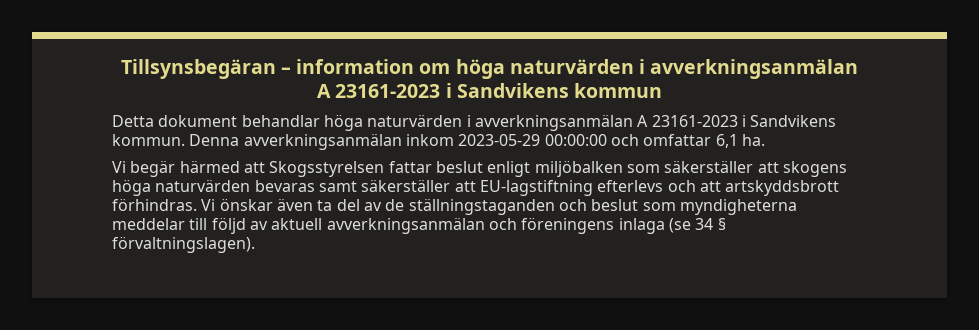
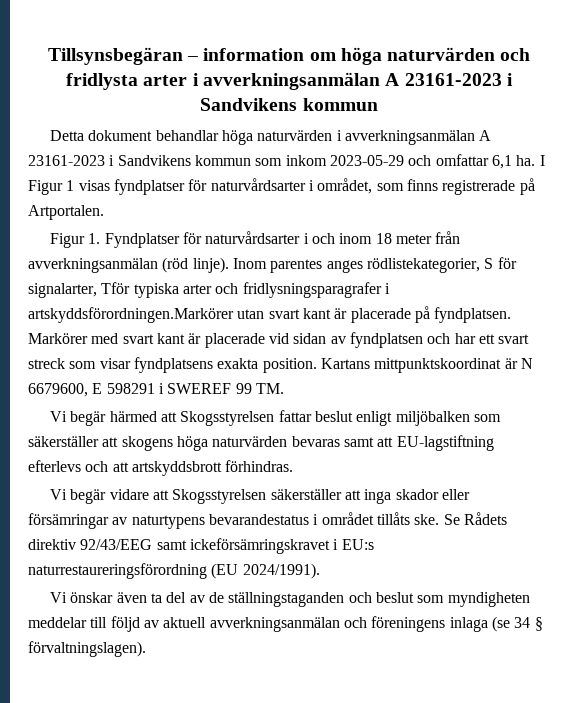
- Tillsynsbegäran – information om höga naturvärden i avverkningsanmälan A 23161-2023 i Sandvikens kommun
+ Tillsynsbegäran – information om höga naturvärden och fridlysta arter i avverkningsanmälan A 23161-2023 i Sandvikens kommun
- Detta dokument behandlar höga naturvärden i avverkningsanmälan A 23161-2023 i Sandvikens kommun. Denna avverkningsanmälan inkom 2023-05-29 00:00:00 och omfattar 6,1 ha.
+ Detta dokument behandlar höga naturvärden i avverkningsanmälan A 23161-2023 i Sandvikens kommun som inkom 2023-05-29 och omfattar 6,1 ha. I Figur 1 visas fyndplatser för naturvårdsarter i området, som finns registrerade på Artportalen.
+ Figur 1. Fyndplatser för naturvårdsarter i och inom 18 meter från avverkningsanmälan (röd linje). Inom parentes anges rödlistekategorier, S för signalarter, Tför typiska arter och fridlysningsparagrafer i artskyddsförordningen.Markörer utan svart kant är placerade på fyndplatsen. Markörer med svart kant är placerade vid sidan av fyndplatsen och har ett svart streck som visar fyndplatsens exakta position. Kartans mittpunktskoordinat är N 6679600, E 598291 i SWEREF 99 TM.
- Vi begär härmed att Skogsstyrelsen fattar beslut enligt miljöbalken som säkerställer att skogens höga naturvärden bevaras samt säkerställer att EU-lagstiftning efterlevs och att artskyddsbrott förhindras. Vi önskar även ta del av de ställningstaganden och beslut som myndigheterna meddelar till följd av aktuell avverkningsanmälan och föreningens inlaga (se 34 § förvaltningslagen).
+ Vi begär härmed att Skogsstyrelsen fattar beslut enligt miljöbalken som säkerställer att skogens höga naturvärden bevaras samt att EU-lagstiftning efterlevs och att artskyddsbrott förhindras.
+ Vi begär vidare att Skogsstyrelsen säkerställer att inga skador eller försämringar av naturtypens bevarandestatus i området tillåts ske. Se Rådets direktiv 92/43/EEG samt ickeförsämringskravet i EU:s naturrestaureringsförordning (EU 2024/1991).
+ Vi önskar även ta del av de ställningstaganden och beslut som myndigheten meddelar till följd av aktuell avverkningsanmälan och föreningens inlaga (se 34 § förvaltningslagen).

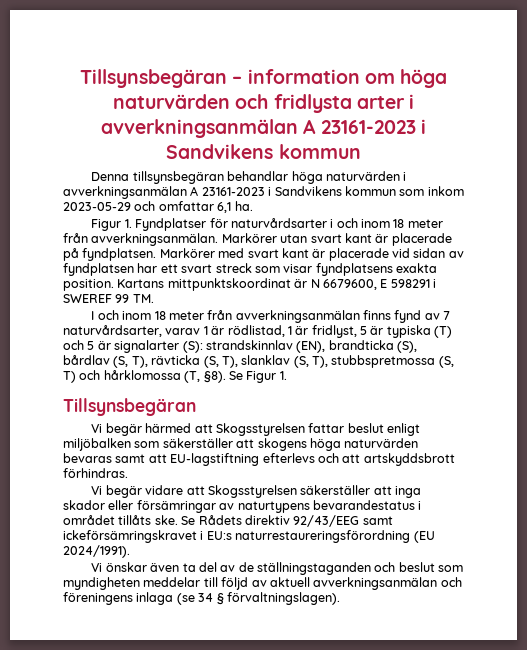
- Detta dokument behandlar höga naturvärden i avverkningsanmälan A 23161-2023 i Sandvikens kommun som inkom 2023-05-29 och omfattar 6,1 ha. I Figur 1 visas fyndplatser för naturvårdsarter i området, som finns registrerade på Artportalen.
+ Denna tillsynsbegäran behandlar höga naturvärden i avverkningsanmälan A 23161-2023 i Sandvikens kommun som inkom 2023-05-29 och omfattar 6,1 ha.
- Figur 1. Fyndplatser för naturvårdsarter i och inom 18 meter från avverkningsanmälan (röd linje). Inom parentes anges rödlistekategorier, S för signalarter, Tför typiska arter och fridlysningsparagrafer i artskyddsförordningen.Markörer utan svart kant är placerade på fyndplatsen.
+ Figur 1. Fyndplatser för naturvårdsarter i och inom 18 meter från avverkningsanmälan. Markörer utan svart kant är placerade på fyndplatsen.
- Markörer med svart kant är placerade vid sidan av fyndplatsen och har ett svart streck som visar fyndplatsens exakta position.
+ Markörer med svart kant är placerade vid sidan av fyndplatsen har ett svart streck som visar fyndplatsens exakta position.
+ I och inom 18 meter från avverkningsanmälan finns fynd av 7 naturvårdsarter, varav 1 är rödlistad, 1 är fridlyst, 5 är typiska (T) och 5 är signalarter (S): strandskinnlav (EN), brandticka (S), bårdlav (S, T), rävticka (S, T), slanklav (S, T), stubbspretmossa (S, T) och hårklomossa (T, §8). Se Figur 1.
+ Tillsynsbegäran

